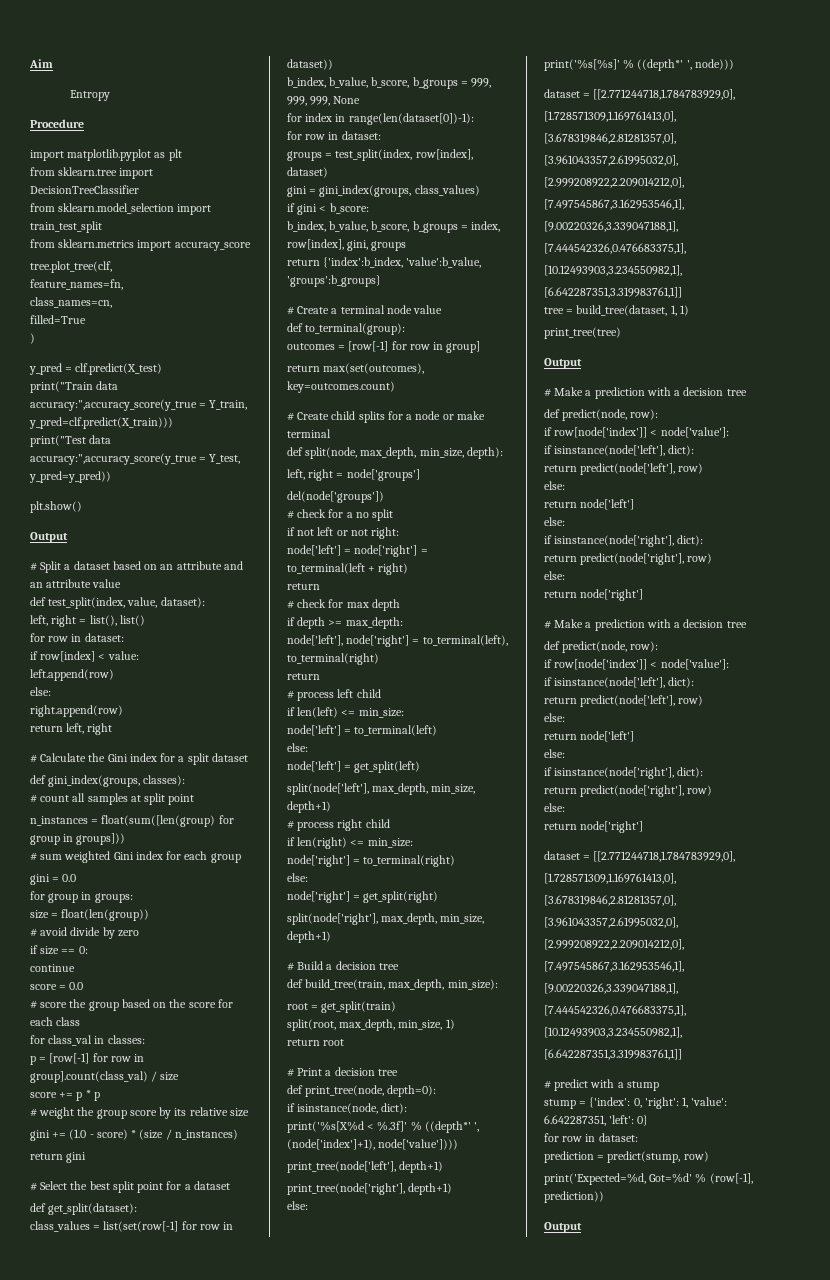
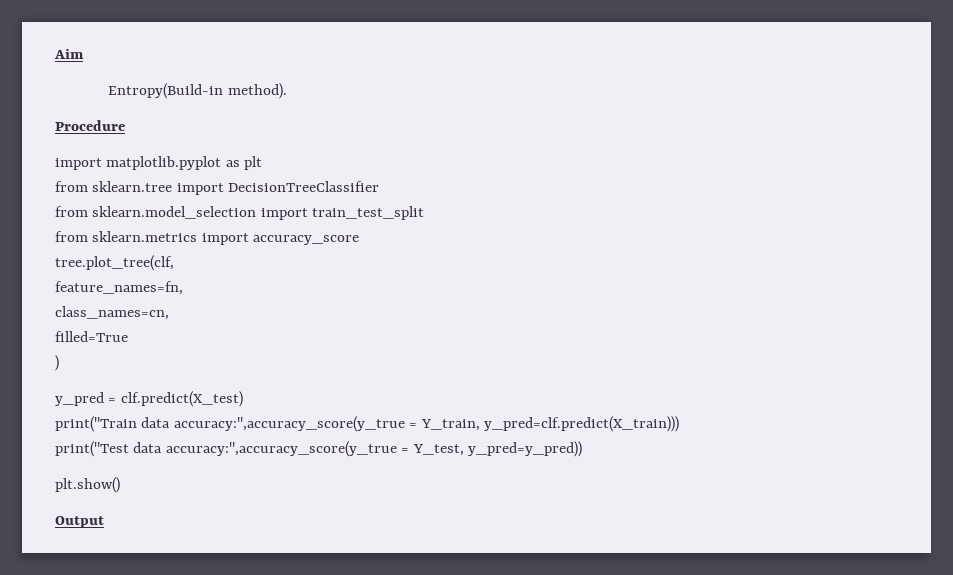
- Entropy
+ Entropy(Build-in method).
- # Split a dataset based on an attribute and an attribute value
- def test_split(index, value, dataset):
- left, right = list(), list()
- for row in dataset:
- if row[index] < value:
- left.append(row)
- else:
- right.append(row)
- return left, right
- # Calculate the Gini index for a split dataset
- def gini_index(groups, classes):
- # count all samples at split point
- n_instances = float(sum([len(group) for group in groups]))
- # sum weighted Gini index for each group
- gini = 0.0
- for group in groups:
- size = float(len(group))
- # avoid divide by zero
- if size == 0:
- continue
- score = 0.0
- # score the group based on the score for each class
- for class_val in classes:
- p = [row[-1] for row in group].count(class_val) / size
- score += p * p
- # weight the group score by its relative size
- gini += (1.0 - score) * (size / n_instances)
- return gini
- # Select the best split point for a dataset
- def get_split(dataset):
- class_values = list(set(row[-1] for row in dataset))
- b_index, b_value, b_score, b_groups = 999, 999, 999, None
- for index in range(len(dataset[0])-1):
- for row in dataset:
- groups = test_split(index, row[index], dataset)
- gini = gini_index(groups, class_values)
- if gini < b_score:
- b_index, b_value, b_score, b_groups = index, row[index], gini, groups
- return {'index':b_index, 'value':b_value, 'groups':b_groups}
- # Create a terminal node value
- def to_terminal(group):
- outcomes = [row[-1] for row in group]
- return max(set(outcomes), key=outcomes.count)
- # Create child splits for a node or make terminal
- def split(node, max_depth, min_size, depth):
- left, right = node['groups']
- del(node['groups'])
- # check for a no split
- if not left or not right:
- node['left'] = node['right'] = to_terminal(left + right)
- return
- # check for max depth
- if depth >= max_depth:
- node['left'], node['right'] = to_terminal(left), to_terminal(right)
- return
- # process left child
- if len(left) <= min_size:
- node['left'] = to_terminal(left)
- else:
- node['left'] = get_split(left)
- split(node['left'], max_depth, min_size, depth+1)
- # process right child
- if len(right) <= min_size:
- node['right'] = to_terminal(right)
- else:
- node['right'] = get_split(right)
- split(node['right'], max_depth, min_size, depth+1)
- # Build a decision tree
- def build_tree(train, max_depth, min_size):
- root = get_split(train)
- split(root, max_depth, min_size, 1)
- return root
- # Print a decision tree
- def print_tree(node, depth=0):
- if isinstance(node, dict):
- print('%s[X%d < %.3f]' % ((depth*' ', (node['index']+1), node['value'])))
- print_tree(node['left'], depth+1)
- print_tree(node['right'], depth+1)
- else:
- print('%s[%s]' % ((depth*' ', node)))
- dataset = [[2.771244718,1.784783929,0],
- [1.728571309,1.169761413,0],
- [3.678319846,2.81281357,0],
- [3.961043357,2.61995032,0],
- [2.999208922,2.209014212,0],
- [7.497545867,3.162953546,1],
- [9.00220326,3.339047188,1],
- [7.444542326,0.476683375,1],
- [10.12493903,3.234550982,1],
- [6.642287351,3.319983761,1]]
- tree = build_tree(dataset, 1, 1)
- print_tree(tree)
- Output
- # Make a prediction with a decision tree
- def predict(node, row):
- if row[node['index']] < node['value']:
- if isinstance(node['left'], dict):
- return predict(node['left'], row)
- else:
- return node['left']
- else:
- if isinstance(node['right'], dict):
- return predict(node['right'], row)
- else:
- return node['right']
- # Make a prediction with a decision tree
- def predict(node, row):
- if row[node['index']] < node['value']:
- if isinstance(node['left'], dict):
- return predict(node['left'], row)
- else:
- return node['left']
- else:
- if isinstance(node['right'], dict):
- return predict(node['right'], row)
- else:
- return node['right']
- dataset = [[2.771244718,1.784783929,0],
- [1.728571309,1.169761413,0],
- [3.678319846,2.81281357,0],
- [3.961043357,2.61995032,0],
- [2.999208922,2.209014212,0],
- [7.497545867,3.162953546,1],
- [9.00220326,3.339047188,1],
- [7.444542326,0.476683375,1],
- [10.12493903,3.234550982,1],
- [6.642287351,3.319983761,1]]
- # predict with a stump
- stump = {'index': 0, 'right': 1, 'value': 6.642287351, 'left': 0}
- for row in dataset:
- prediction = predict(stump, row)
- print('Expected=%d, Got=%d' % (row[-1], prediction))
- Output

